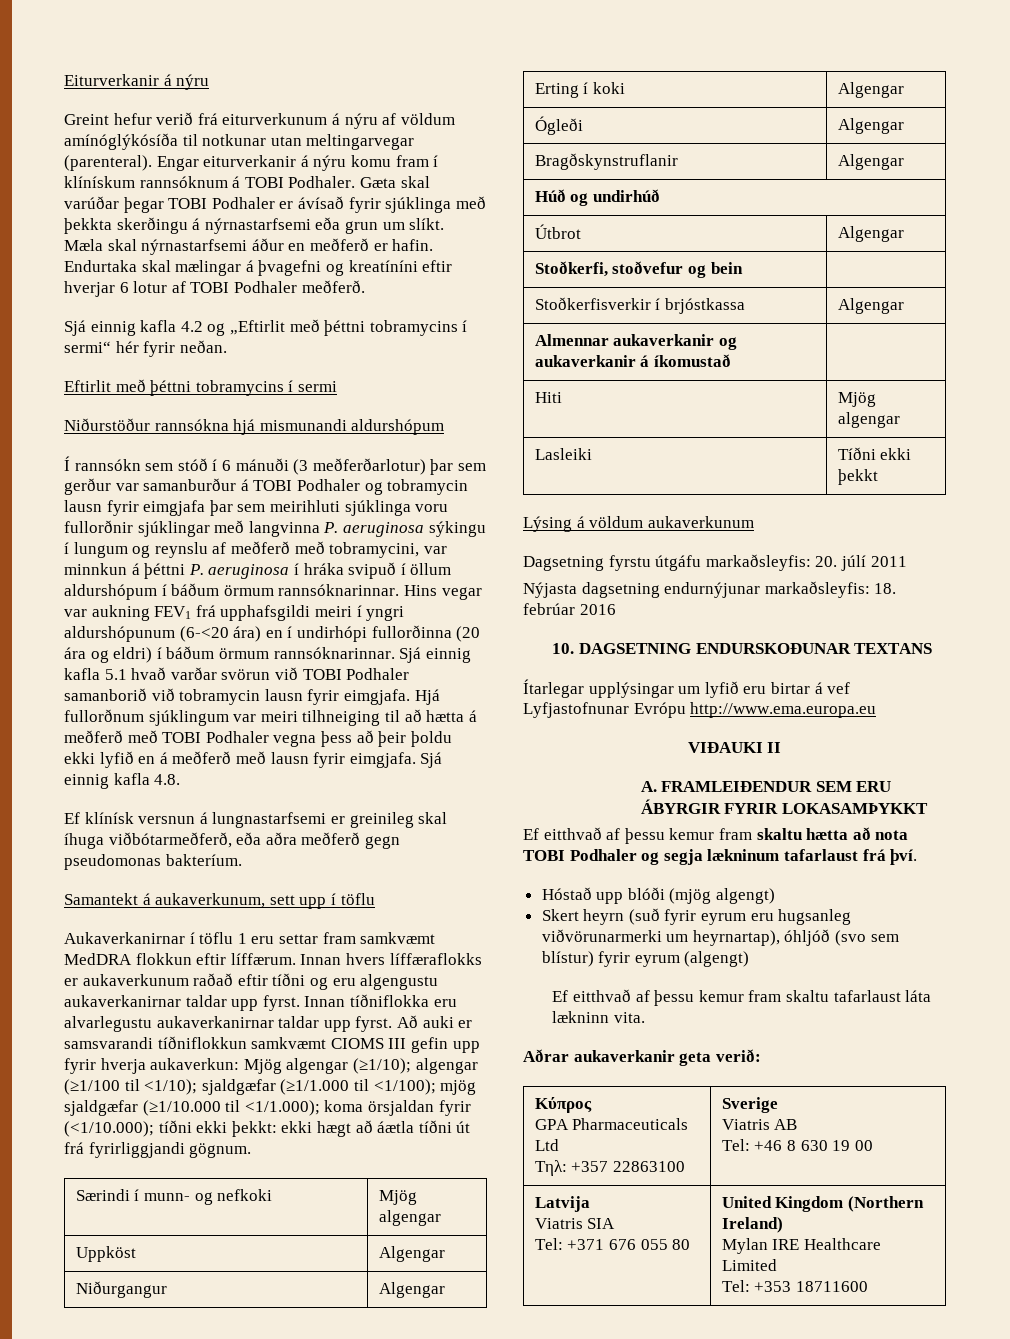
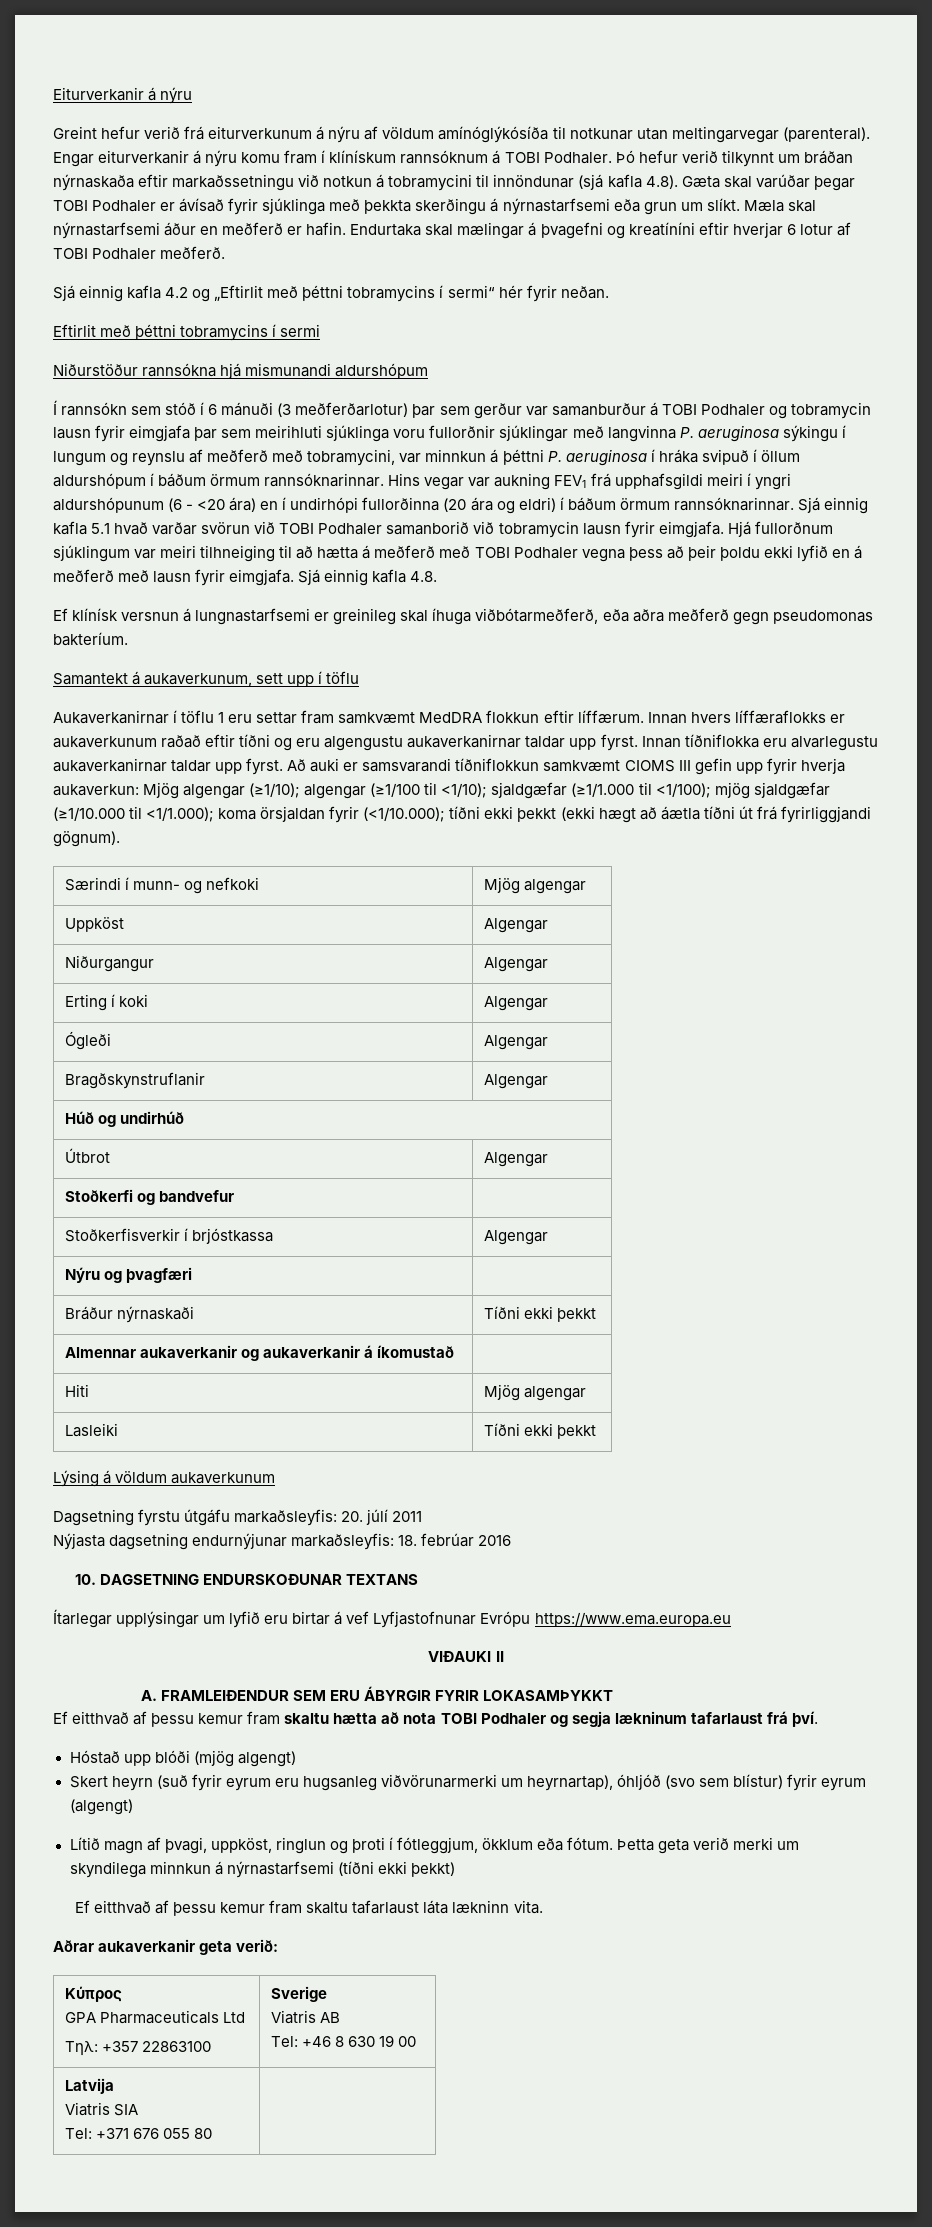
- Gæta skal varúðar þegar TOBI Podhaler er ávísað fyrir sjúklinga með þekkta skerðingu á nýrnastarfsemi eða grun um slíkt.
+ Þó hefur verið tilkynnt um bráðan nýrnaskaða eftir markaðssetningu við notkun á tobramycini til innöndunar (sjá kafla 4.8). Gæta skal varúðar þegar TOBI Podhaler er ávísað fyrir sjúklinga með þekkta skerðingu á nýrnastarfsemi eða grun um slíkt.
- Hins vegar var aukning FEV1 frá upphafsgildi meiri í yngri aldurshópunum (6-<20 ára) en í undirhópi fullorðinna (20 ára og eldri) í báðum örmum rannsóknarinnar.
+ Hins vegar var aukning FEV1 frá upphafsgildi meiri í yngri aldurshópunum (6 - <20 ára) en í undirhópi fullorðinna (20 ára og eldri) í báðum örmum rannsóknarinnar.
- Að auki er samsvarandi tíðniflokkun samkvæmt CIOMS III gefin upp fyrir hverja aukaverkun: Mjög algengar (≥1/10); algengar (≥1/100 til <1/10); sjaldgæfar (≥1/1.000 til <1/100); mjög sjaldgæfar (≥1/10.000 til <1/1.000); koma örsjaldan fyrir (<1/10.000); tíðni ekki þekkt: ekki hægt að áætla tíðni út frá fyrirliggjandi gögnum.
+ Að auki er samsvarandi tíðniflokkun samkvæmt CIOMS III gefin upp fyrir hverja aukaverkun: Mjög algengar (≥1/10); algengar (≥1/100 til <1/10); sjaldgæfar (≥1/1.000 til <1/100); mjög sjaldgæfar (≥1/10.000 til <1/1.000); koma örsjaldan fyrir (<1/10.000); tíðni ekki þekkt (ekki hægt að áætla tíðni út frá fyrirliggjandi gögnum).
- Stoðkerfi, stoðvefur og bein |
+ Stoðkerfi og bandvefur |
+ Nýru og þvagfæri |
+ Bráður nýrnaskaði | Tíðni ekki þekkt
- Ítarlegar upplýsingar um lyfið eru birtar á vef Lyfjastofnunar Evrópu http://www.ema.europa.eu
+ Ítarlegar upplýsingar um lyfið eru birtar á vef Lyfjastofnunar Evrópu https://www.ema.europa.eu
+ Lítið magn af þvagi, uppköst, ringlun og þroti í fótleggjum, ökklum eða fótum. Þetta geta verið merki um skyndilega minnkun á nýrnastarfsemi (tíðni ekki þekkt)
  Latvija
  Viatris SIA
- Tel: +371 676 055 80 | United Kingdom (Northern Ireland)
- Mylan IRE Healthcare Limited
- Tel: +353 18711600
+ Tel: +371 676 055 80 |

